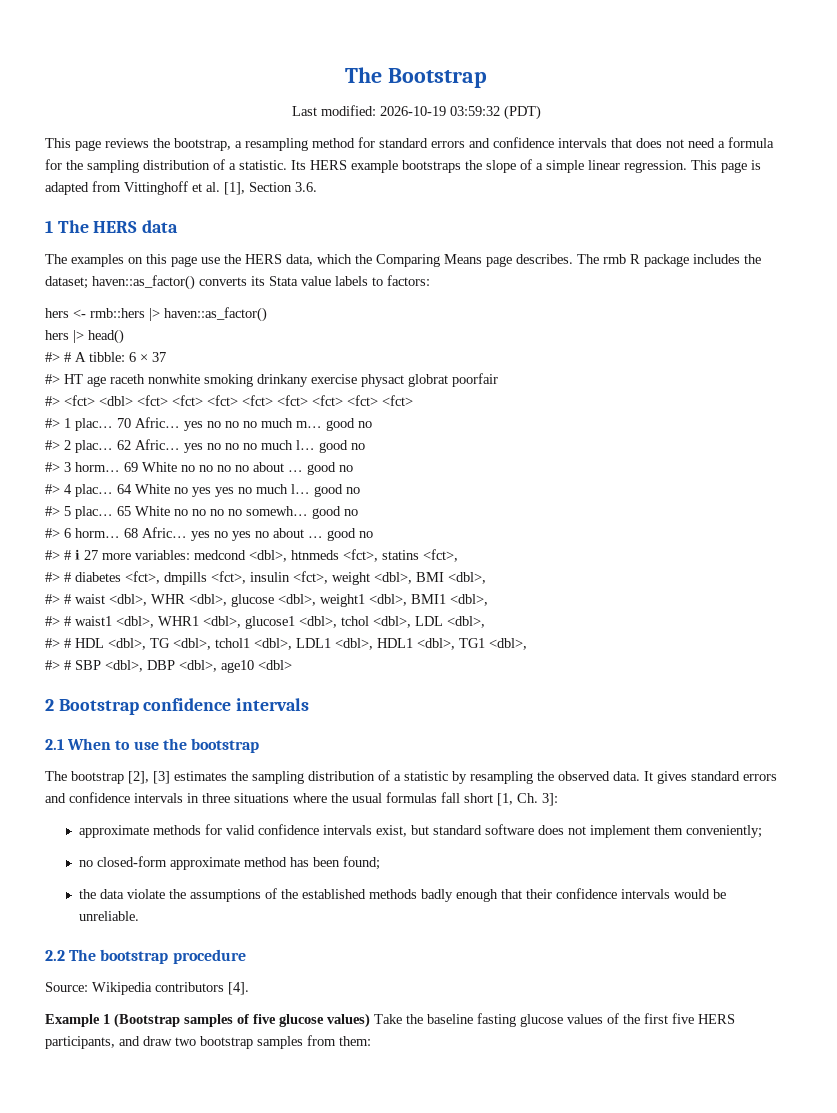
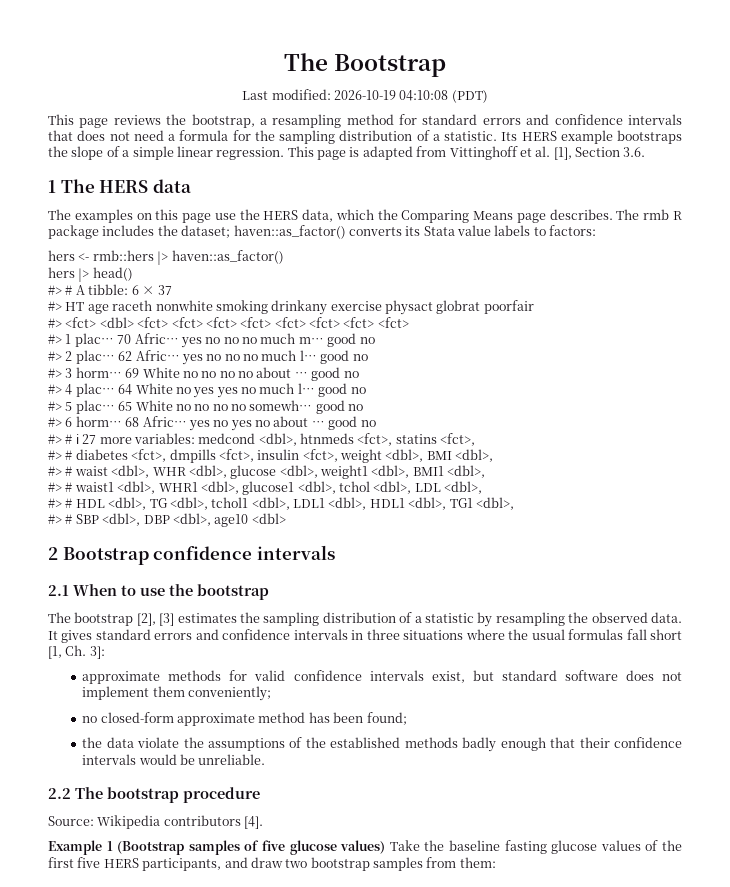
- Last modified: 2026-10-19 03:59:32 (PDT)
+ Last modified: 2026-10-19 04:10:08 (PDT)

